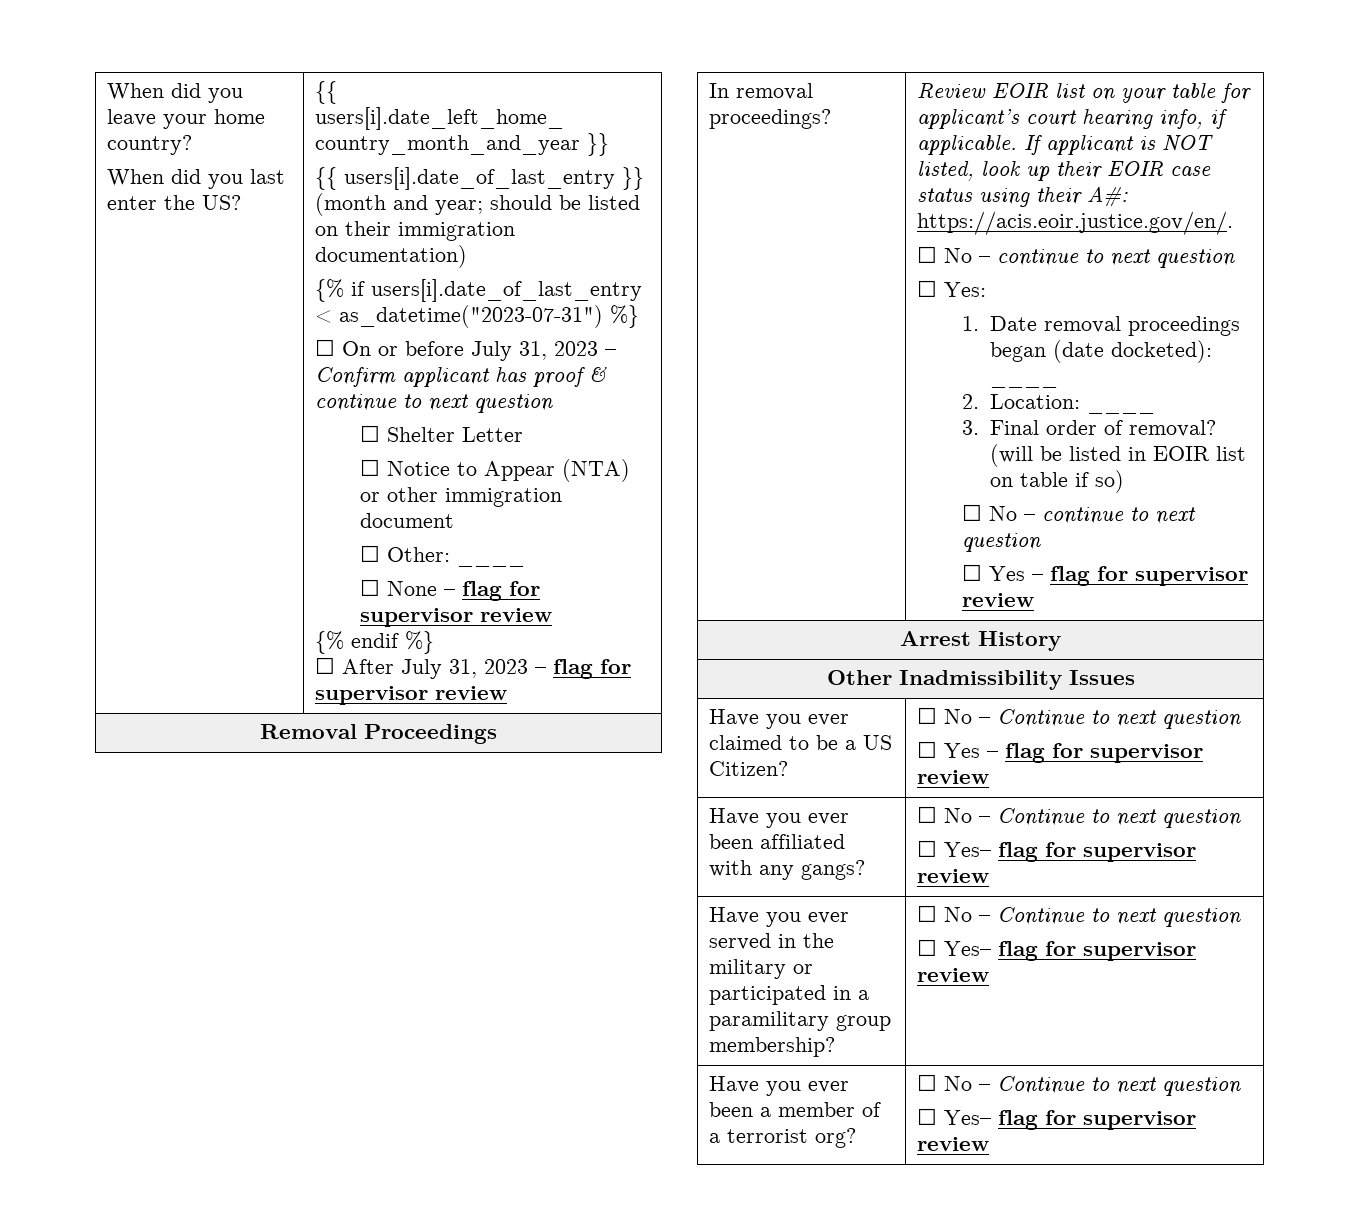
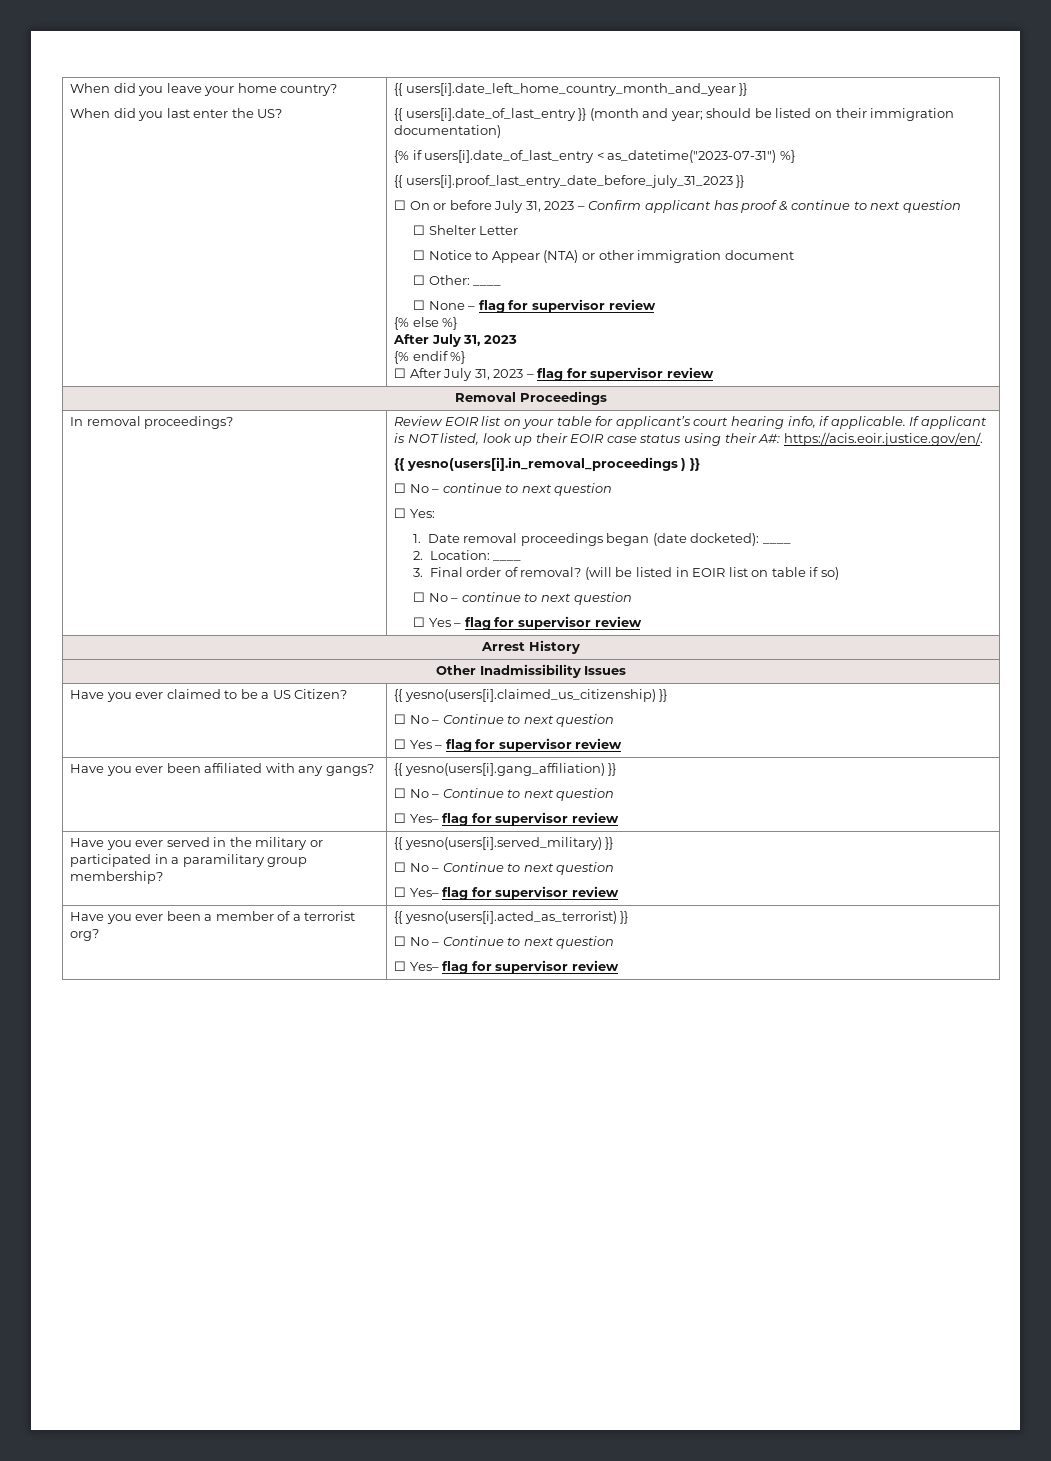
+ {{ users[i].proof_last_entry_date_before_july_31_2023 }}
+ {% else %}
+ After July 31, 2023
+ {{ yesno(users[i].in_removal_proceedings ) }}
- Have you ever claimed to be a US Citizen? | ☐ No – Continue to next question
+ Have you ever claimed to be a US Citizen? | {{ yesno(users[i].claimed_us_citizenship) }}
+ ☐ No – Continue to next question
- Have you ever been affiliated with any gangs? | ☐ No – Continue to next question
+ Have you ever been affiliated with any gangs? | {{ yesno(users[i].gang_affiliation) }}
+ ☐ No – Continue to next question
- Have you ever served in the military or participated in a paramilitary group membership? | ☐ No – Continue to next question
+ Have you ever served in the military or participated in a paramilitary group membership? | {{ yesno(users[i].served_military) }}
+ ☐ No – Continue to next question
- Have you ever been a member of a terrorist org? | ☐ No – Continue to next question
+ Have you ever been a member of a terrorist org? | {{ yesno(users[i].acted_as_terrorist) }}
+ ☐ No – Continue to next question

